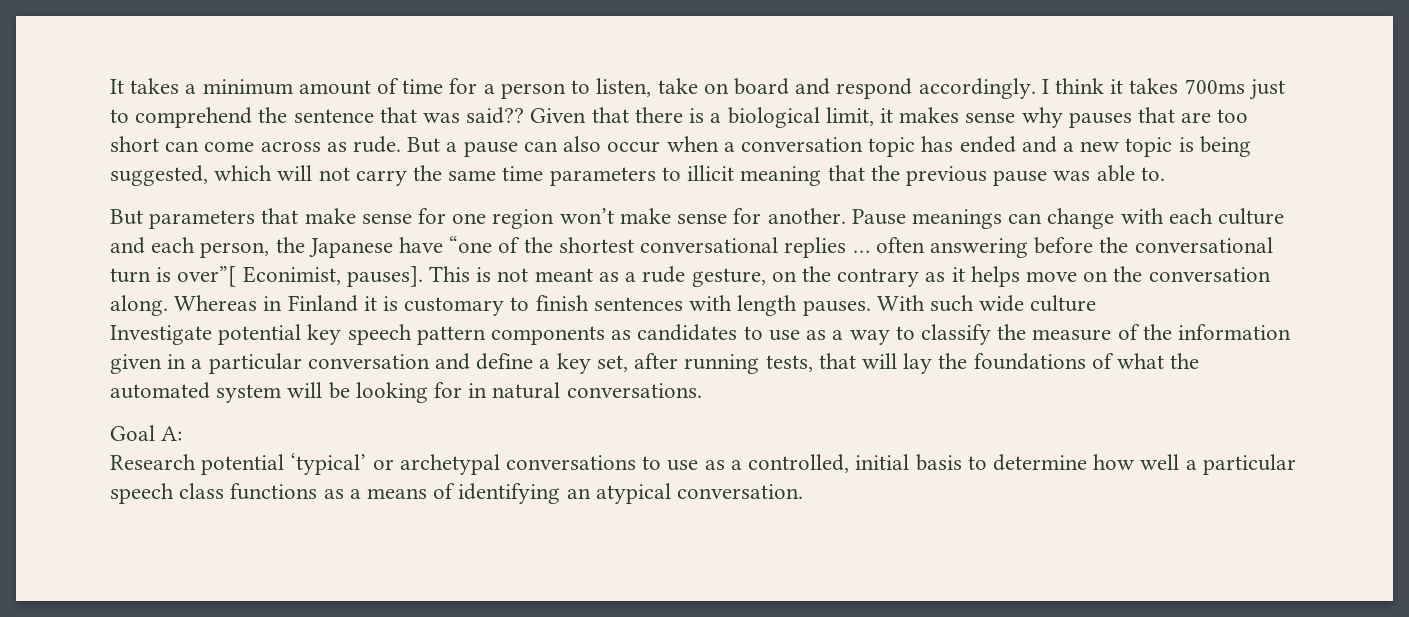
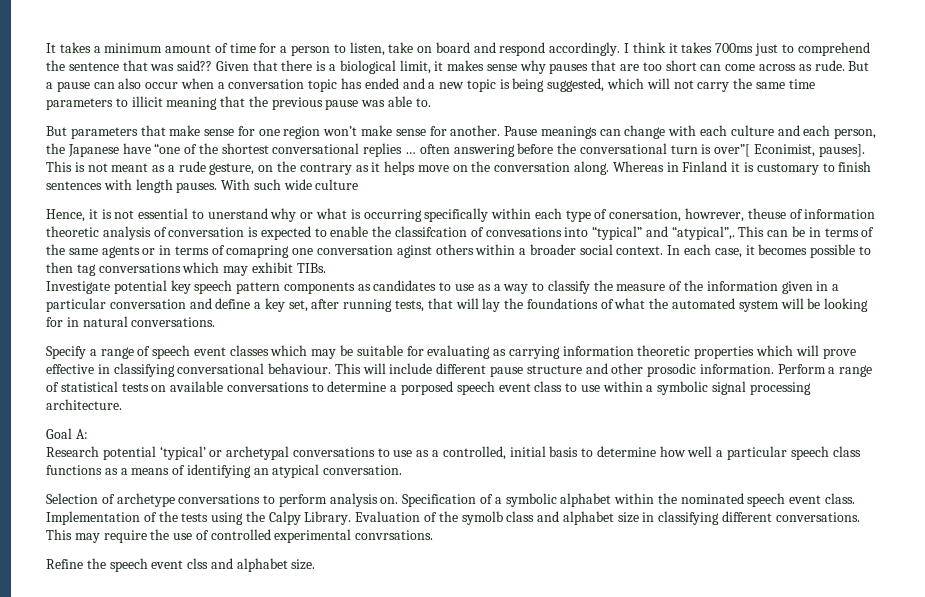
+ Hence, it is not essential to unerstand why or what is occurring specifically within each type of conersation, howrever, theuse of information theoretic analysis of conversation is expected to enable the classifcation of convesations into “typical” and “atypical”,. This can be in terms of the same agents or in terms of comapring one conversation aginst others within a broader social context. In each case, it becomes possible to then tag conversations which may exhibit TIBs.
+ Specify a range of speech event classes which may be suitable for evaluating as carrying information theoretic properties which will prove effective in classifying conversational behaviour. This will include different pause structure and other prosodic information. Perform a range of statistical tests on available conversations to determine a porposed speech event class to use within a symbolic signal processing architecture.
+ Selection of archetype conversations to perform analysis on. Specification of a symbolic alphabet within the nominated speech event class. Implementation of the tests using the Calpy Library. Evaluation of the symolb class and alphabet size in classifying different conversations. This may require the use of controlled experimental convrsations.
+ Refine the speech event clss and alphabet size.

